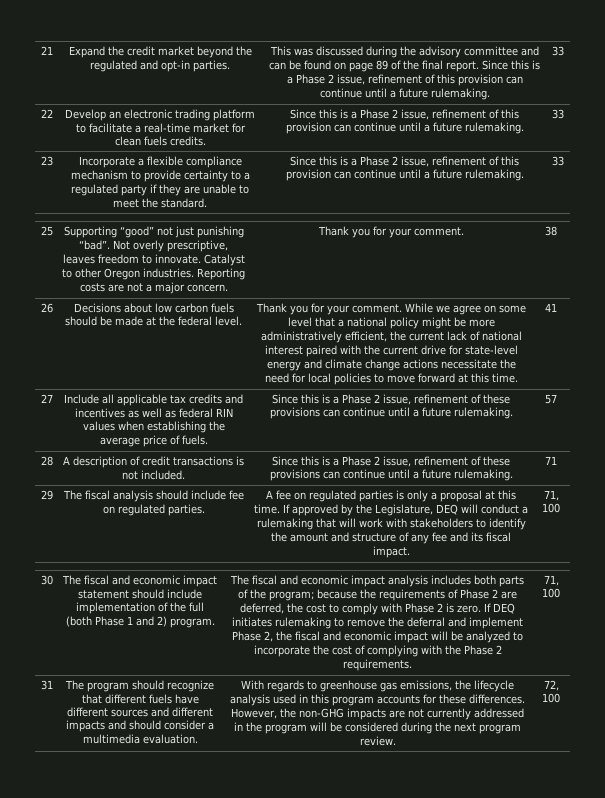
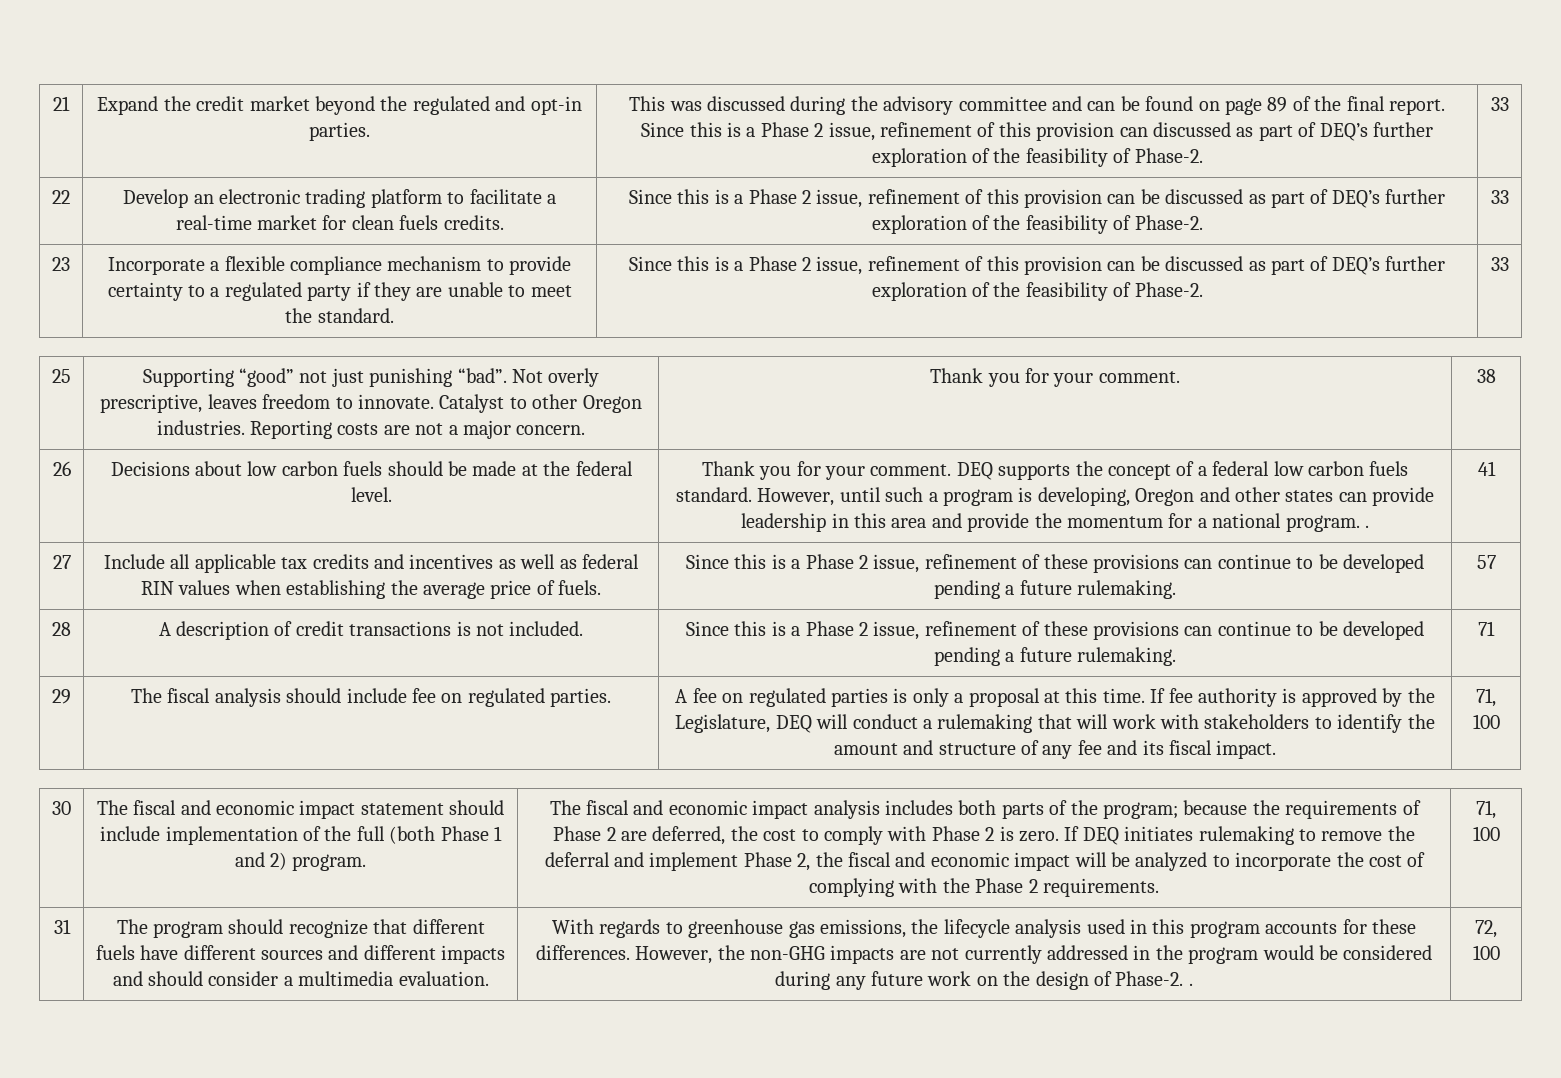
- This was discussed during the advisory committee and can be found on page 89 of the final report. Since this is a Phase 2 issue, refinement of this provision can continue until a future rulemaking.
+ This was discussed during the advisory committee and can be found on page 89 of the final report. Since this is a Phase 2 issue, refinement of this provision can discussed as part of DEQ’s further exploration of the feasibility of Phase-2.
- Develop an electronic trading platform to facilitate a real-time market for clean fuels credits. | Since this is a Phase 2 issue, refinement of this provision can continue until a future rulemaking.
+ Develop an electronic trading platform to facilitate a real-time market for clean fuels credits. | Since this is a Phase 2 issue, refinement of this provision can be discussed as part of DEQ’s further exploration of the feasibility of Phase-2.
- Incorporate a flexible compliance mechanism to provide certainty to a regulated party if they are unable to meet the standard. | Since this is a Phase 2 issue, refinement of this provision can continue until a future rulemaking.
+ Incorporate a flexible compliance mechanism to provide certainty to a regulated party if they are unable to meet the standard. | Since this is a Phase 2 issue, refinement of this provision can be discussed as part of DEQ’s further exploration of the feasibility of Phase-2.
- While we agree on some level that a national policy might be more administratively efficient, the current lack of national interest paired with the current drive for state-level energy and climate change actions necessitate the need for local policies to move forward at this time.
+ DEQ supports the concept of a federal low carbon fuels standard. However, until such a program is developing, Oregon and other states can provide leadership in this area and provide the momentum for a national program. .
- Include all applicable tax credits and incentives as well as federal RIN values when establishing the average price of fuels. | Since this is a Phase 2 issue, refinement of these provisions can continue until a future rulemaking.
+ Include all applicable tax credits and incentives as well as federal RIN values when establishing the average price of fuels. | Since this is a Phase 2 issue, refinement of these provisions can continue to be developed pending a future rulemaking.
- 28 | A description of credit transactions is not included. | Since this is a Phase 2 issue, refinement of these provisions can continue until a future rulemaking. | 71
+ 28 | A description of credit transactions is not included. | Since this is a Phase 2 issue, refinement of these provisions can continue to be developed pending a future rulemaking. | 71
- If approved by the Legislature, DEQ will conduct a rulemaking that will work with stakeholders to identify the amount and structure of any fee and its fiscal impact.
+ If fee authority is approved by the Legislature, DEQ will conduct a rulemaking that will work with stakeholders to identify the amount and structure of any fee and its fiscal impact.
- However, the non-GHG impacts are not currently addressed in the program will be considered during the next program review.
+ However, the non-GHG impacts are not currently addressed in the program would be considered during any future work on the design of Phase-2. .

